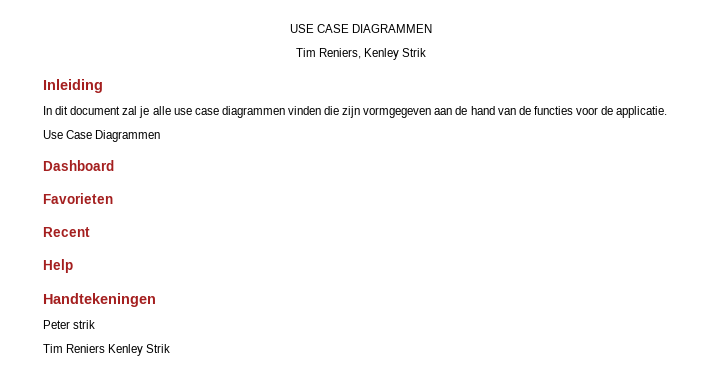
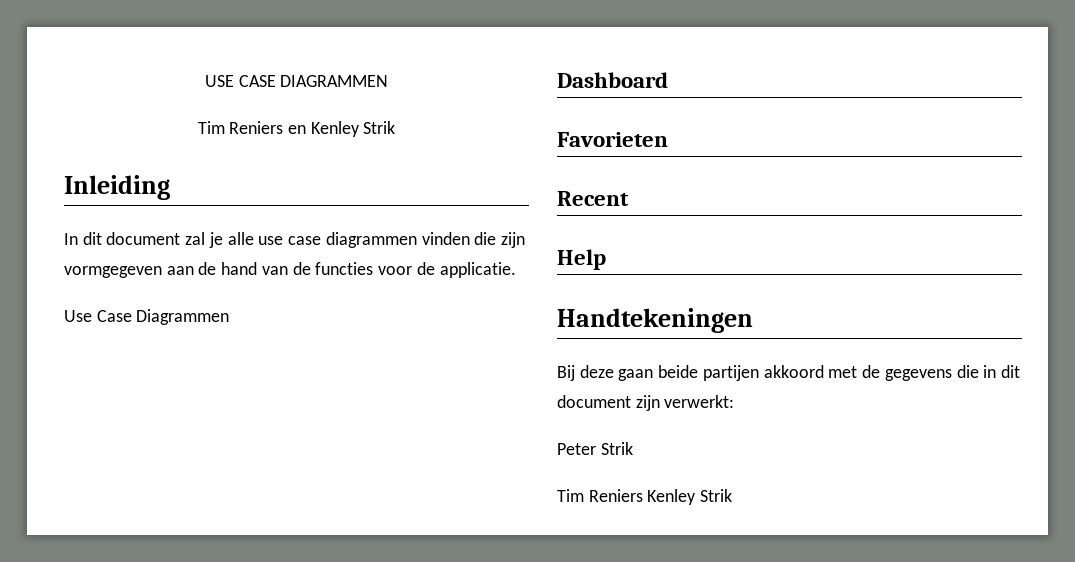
- Tim Reniers, Kenley Strik
+ Tim Reniers en Kenley Strik
+ Bij deze gaan beide partijen akkoord met de gegevens die in dit document zijn verwerkt:
- Peter strik
+ Peter Strik

